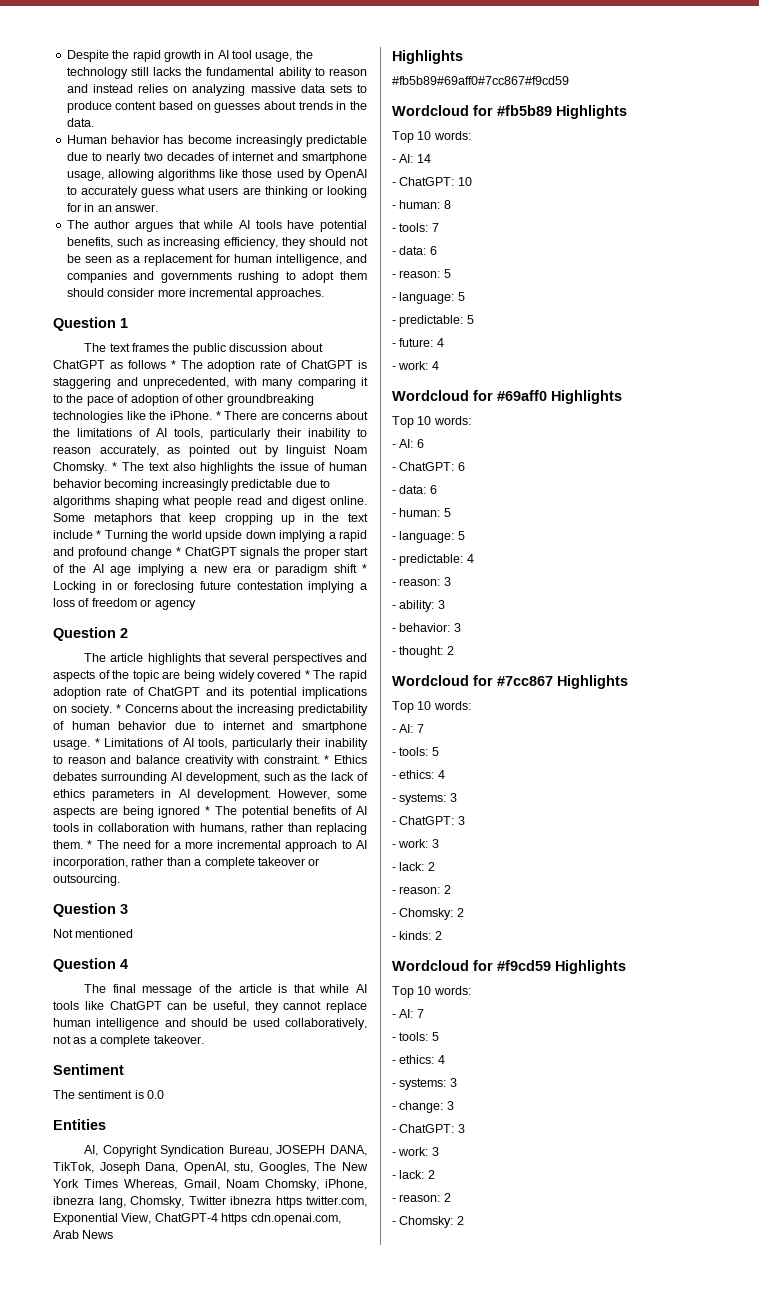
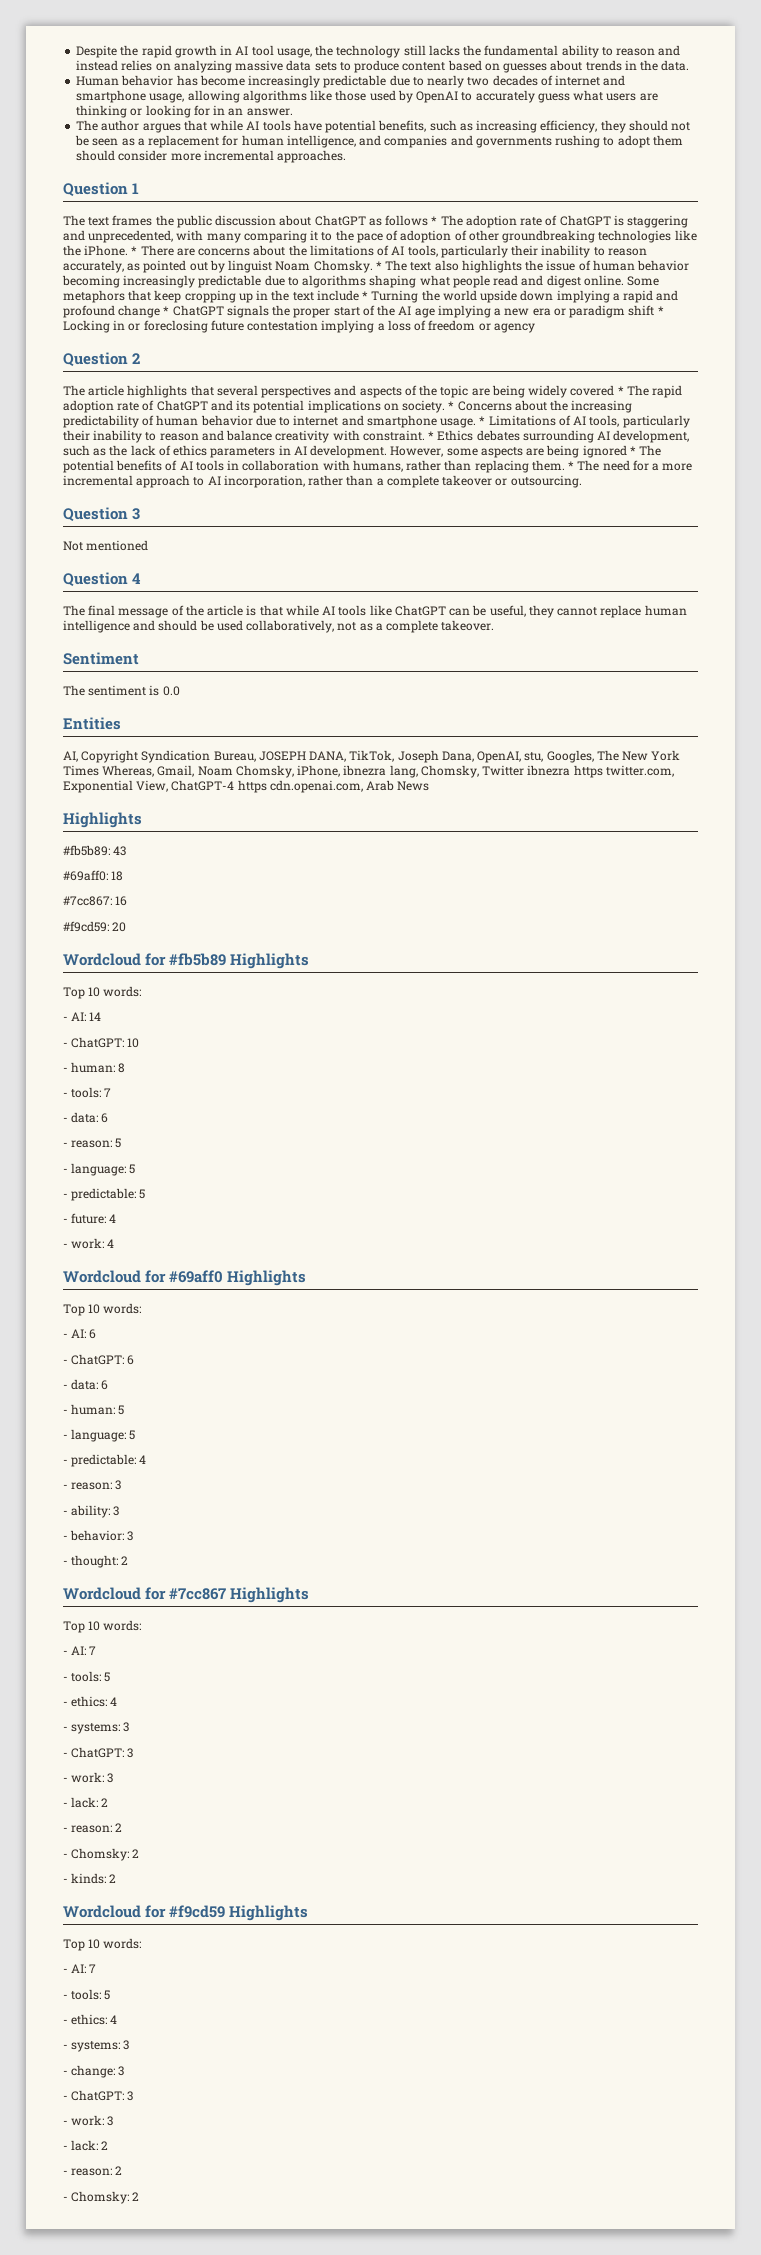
- #fb5b89#69aff0#7cc867#f9cd59
+ #fb5b89: 43
+ #69aff0: 18
+ #7cc867: 16
+ #f9cd59: 20

